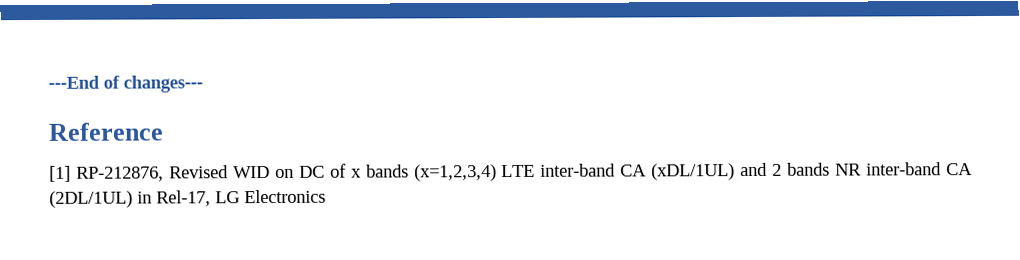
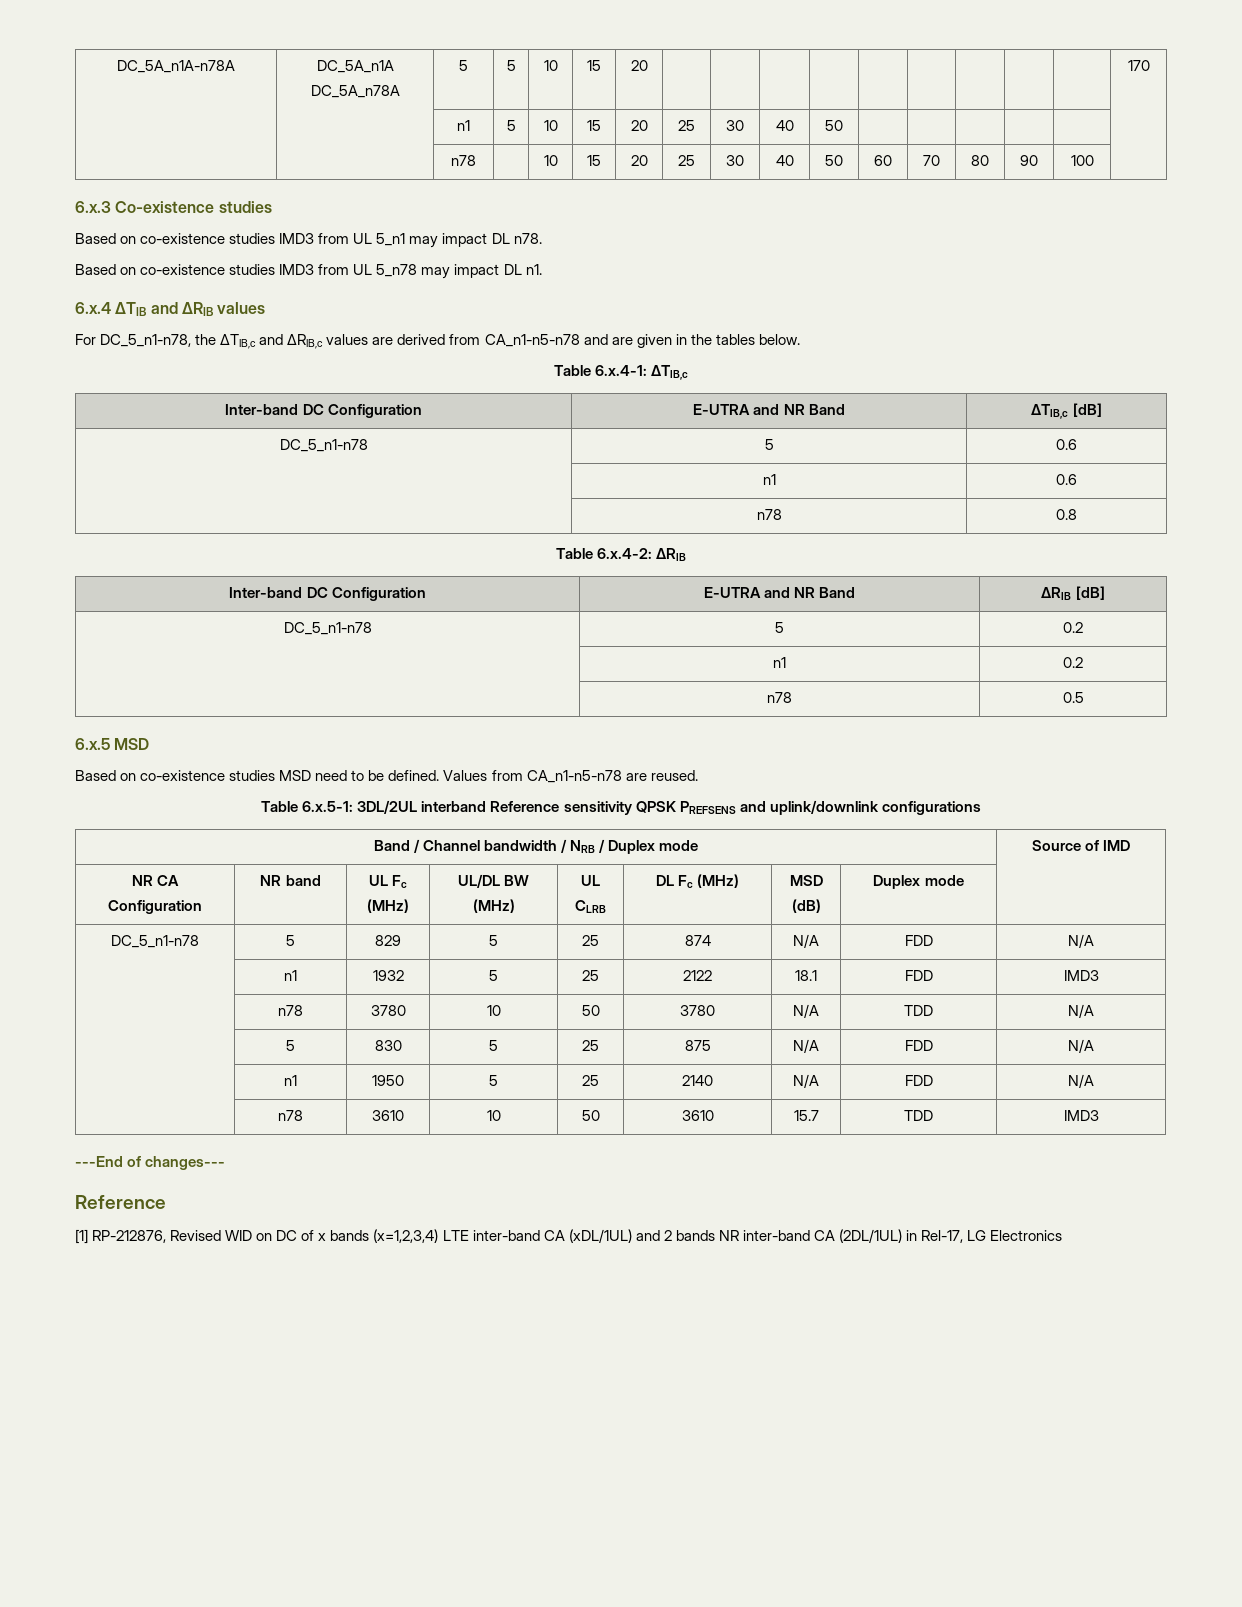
+ DC_5A_n1A-n78A | DC_5A_n1A
+ DC_5A_n78A | 5 | 5 | 10 | 15 | 20 | | | | | | | | | | 170
+ | | n1 | 5 | 10 | 15 | 20 | 25 | 30 | 40 | 50 | | | | | |
+ | | n78 | | 10 | 15 | 20 | 25 | 30 | 40 | 50 | 60 | 70 | 80 | 90 | 100 |
+ 6.x.3 Co-existence studies
+ Based on co-existence studies IMD3 from UL 5_n1 may impact DL n78.
+ Based on co-existence studies IMD3 from UL 5_n78 may impact DL n1.
+ 6.x.4 ∆TIB and ∆RIB values
+ For DC_5_n1-n78, the ΔTIB,c and ΔRIB,c values are derived from CA_n1-n5-n78 and are given in the tables below.
+ Table 6.x.4-1: ΔTIB,c
+ Inter-band DC Configuration | E-UTRA and NR Band | ΔTIB,c [dB]
+ DC_5_n1-n78 | 5 | 0.6
+ | n1 | 0.6
+ | n78 | 0.8
+ Table 6.x.4-2: ΔRIB
+ Inter-band DC Configuration | E-UTRA and NR Band | ΔRIB [dB]
+ DC_5_n1-n78 | 5 | 0.2
+ | n1 | 0.2
+ | n78 | 0.5
+ 6.x.5 MSD
+ Based on co-existence studies MSD need to be defined. Values from CA_n1-n5-n78 are reused.
+ Table 6.x.5-1: 3DL/2UL interband Reference sensitivity QPSK PREFSENS and uplink/downlink configurations
+ Band / Channel bandwidth / NRB / Duplex mode | Source of IMD
+ NR CA
+ Configuration | NR band | UL Fc
+ (MHz) | UL/DL BW
+ (MHz) | UL
+ CLRB | DL Fc (MHz) | MSD
+ (dB) | Duplex mode |
+ DC_5_n1-n78 | 5 | 829 | 5 | 25 | 874 | N/A | FDD | N/A
+ | n1 | 1932 | 5 | 25 | 2122 | 18.1 | FDD | IMD3
+ | n78 | 3780 | 10 | 50 | 3780 | N/A | TDD | N/A
+ | 5 | 830 | 5 | 25 | 875 | N/A | FDD | N/A
+ | n1 | 1950 | 5 | 25 | 2140 | N/A | FDD | N/A
+ | n78 | 3610 | 10 | 50 | 3610 | 15.7 | TDD | IMD3

